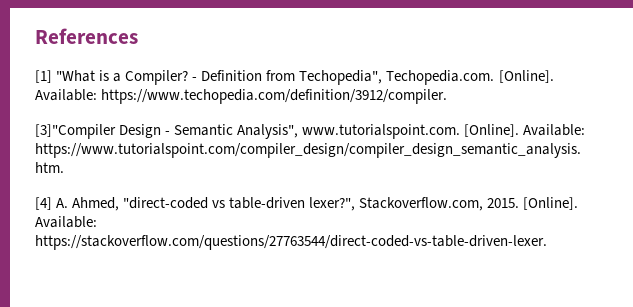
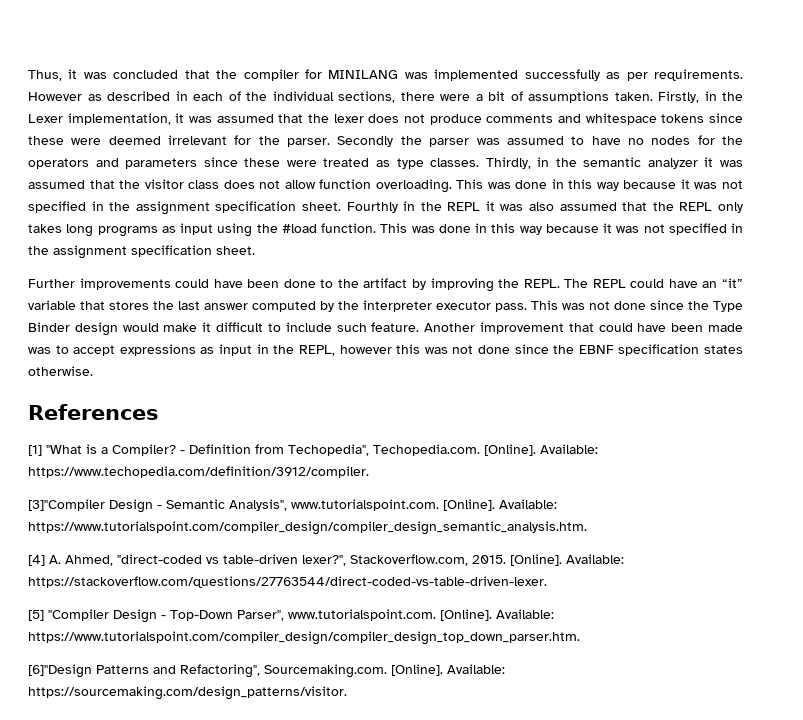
+ Thus, it was concluded that the compiler for MINILANG was implemented successfully as per requirements. However as described in each of the individual sections, there were a bit of assumptions taken. Firstly, in the Lexer implementation, it was assumed that the lexer does not produce comments and whitespace tokens since these were deemed irrelevant for the parser. Secondly the parser was assumed to have no nodes for the operators and parameters since these were treated as type classes. Thirdly, in the semantic analyzer it was assumed that the visitor class does not allow function overloading. This was done in this way because it was not specified in the assignment specification sheet. Fourthly in the REPL it was also assumed that the REPL only takes long programs as input using the #load function. This was done in this way because it was not specified in the assignment specification sheet.
+ Further improvements could have been done to the artifact by improving the REPL. The REPL could have an “it” variable that stores the last answer computed by the interpreter executor pass. This was not done since the Type Binder design would make it difficult to include such feature. Another improvement that could have been made was to accept expressions as input in the REPL, however this was not done since the EBNF specification states otherwise.
+ [5] "Compiler Design - Top-Down Parser", www.tutorialspoint.com. [Online]. Available: https://www.tutorialspoint.com/compiler_design/compiler_design_top_down_parser.htm.
+ [6]"Design Patterns and Refactoring", Sourcemaking.com. [Online]. Available: https://sourcemaking.com/design_patterns/visitor.

